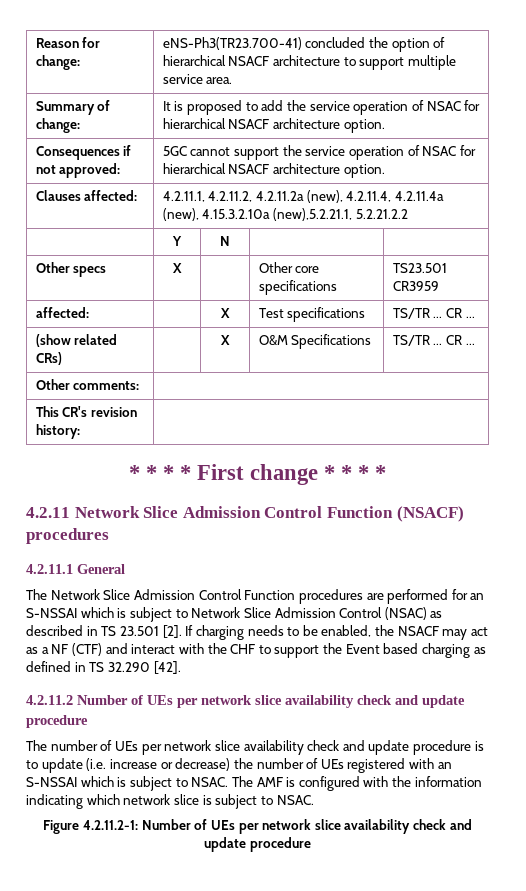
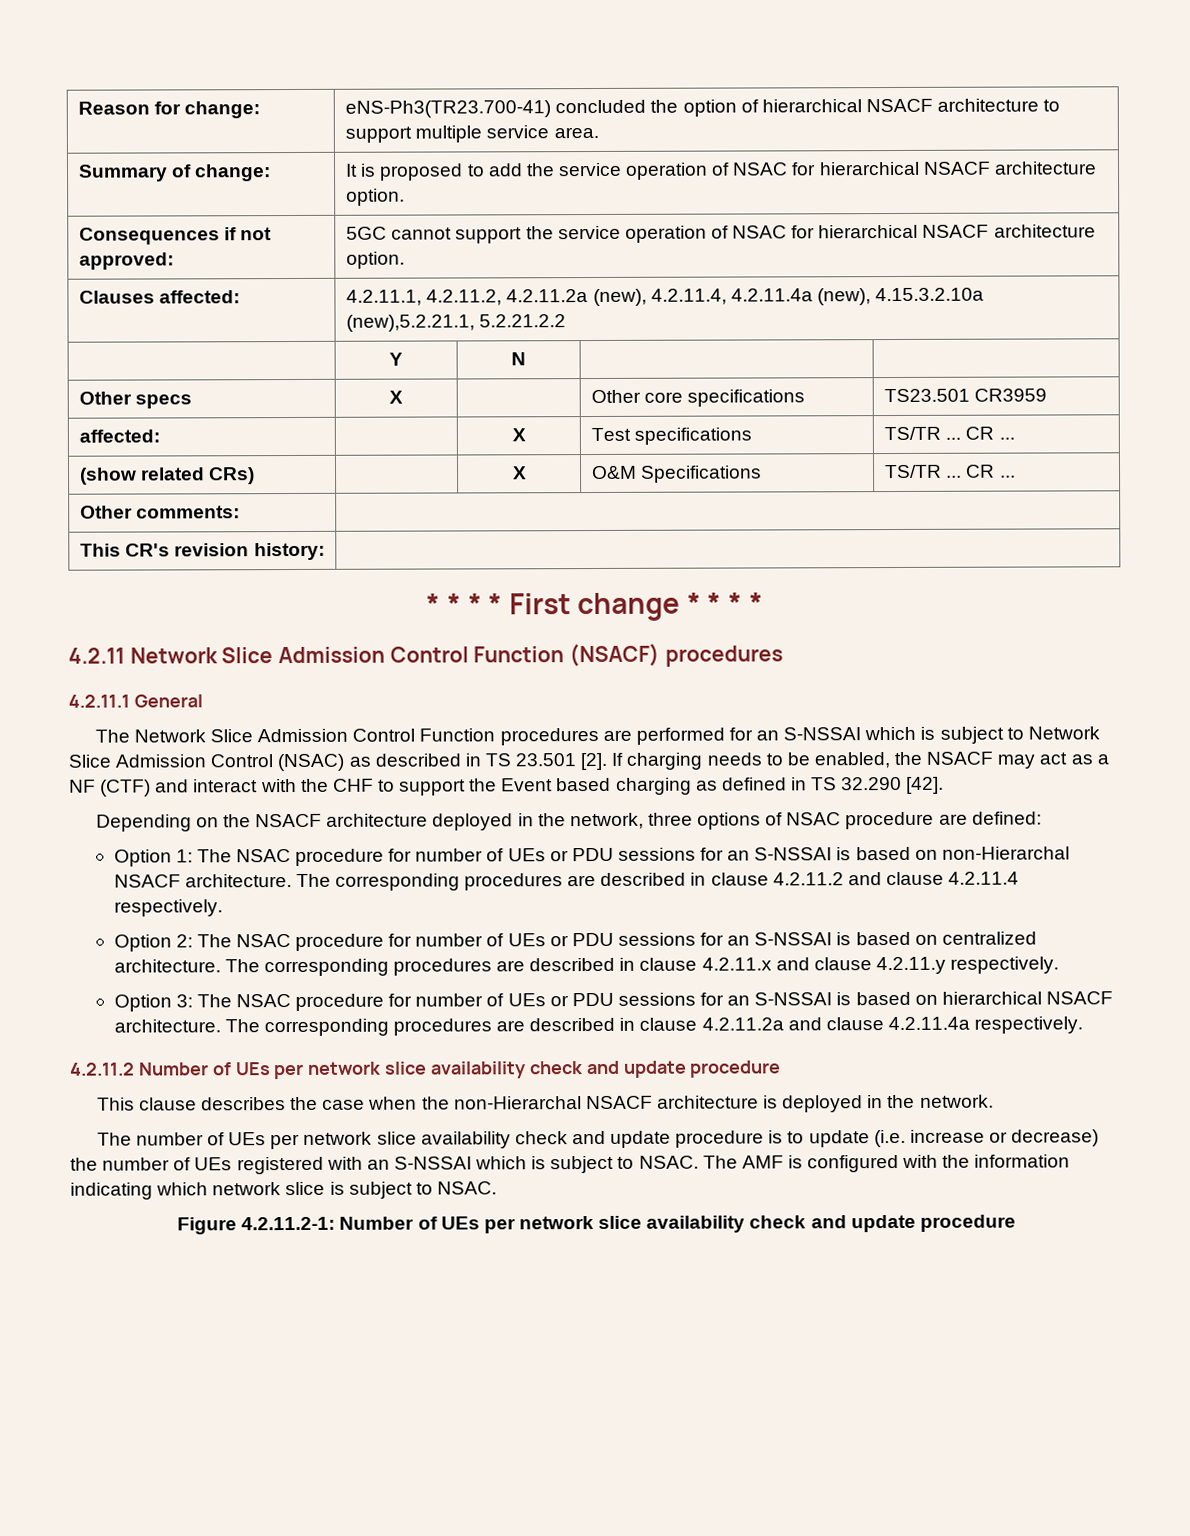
+ Depending on the NSACF architecture deployed in the network, three options of NSAC procedure are defined:
+ Option 1: The NSAC procedure for number of UEs or PDU sessions for an S-NSSAI is based on non-Hierarchal NSACF architecture. The corresponding procedures are described in clause 4.2.11.2 and clause 4.2.11.4 respectively.
+ Option 2: The NSAC procedure for number of UEs or PDU sessions for an S-NSSAI is based on centralized architecture. The corresponding procedures are described in clause 4.2.11.x and clause 4.2.11.y respectively.
+ Option 3: The NSAC procedure for number of UEs or PDU sessions for an S-NSSAI is based on hierarchical NSACF architecture. The corresponding procedures are described in clause 4.2.11.2a and clause 4.2.11.4a respectively.
+ This clause describes the case when the non-Hierarchal NSACF architecture is deployed in the network.

